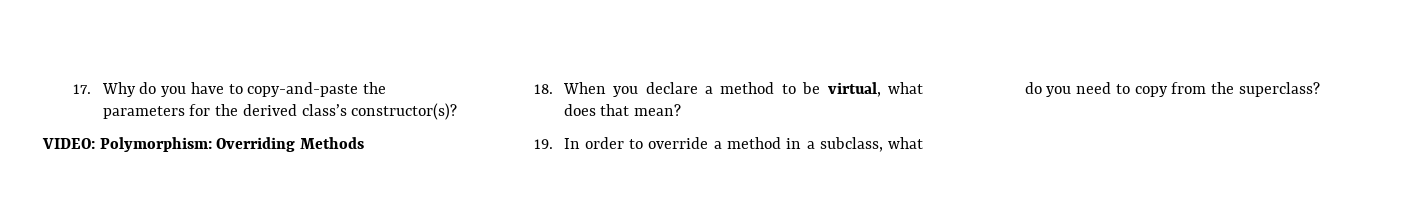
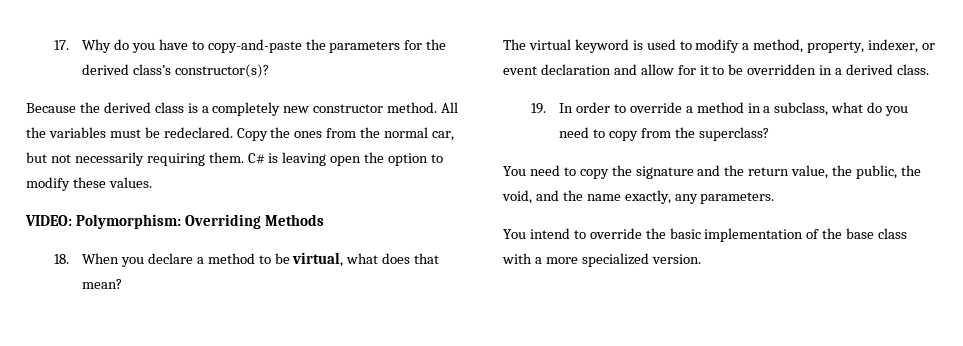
+ Because the derived class is a completely new constructor method. All the variables must be redeclared. Copy the ones from the normal car, but not necessarily requiring them. C# is leaving open the option to modify these values.
+ The virtual keyword is used to modify a method, property, indexer, or event declaration and allow for it to be overridden in a derived class.
+ You need to copy the signature and the return value, the public, the void, and the name exactly, any parameters.
+ You intend to override the basic implementation of the base class with a more specialized version.

